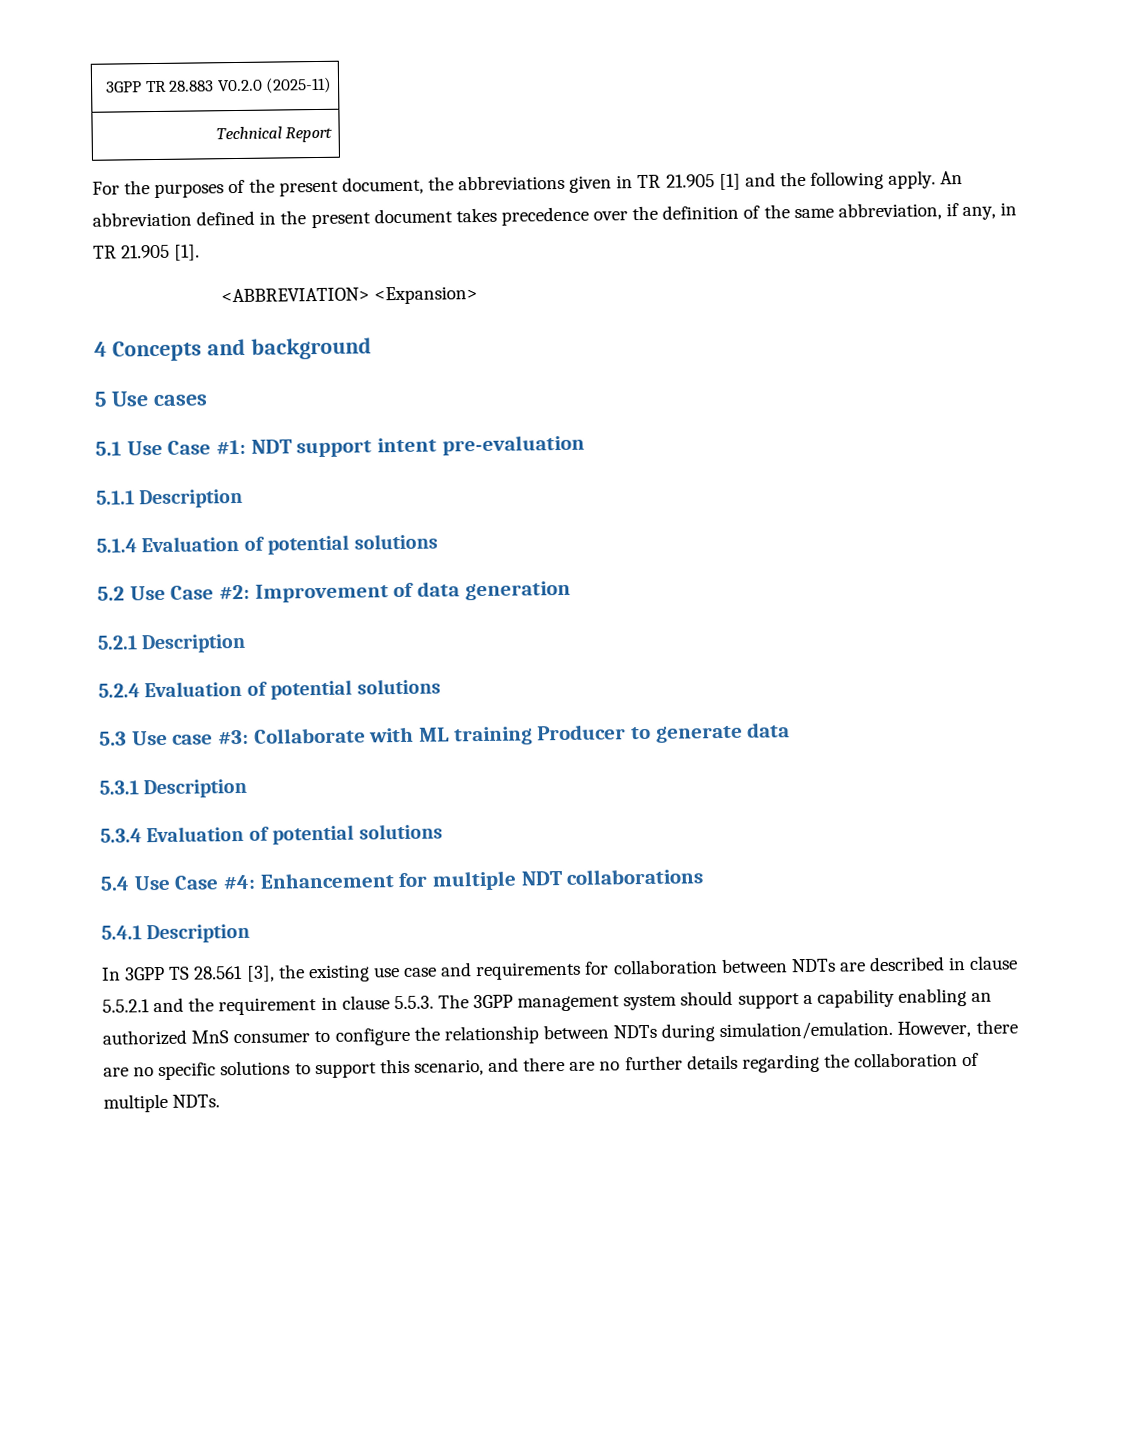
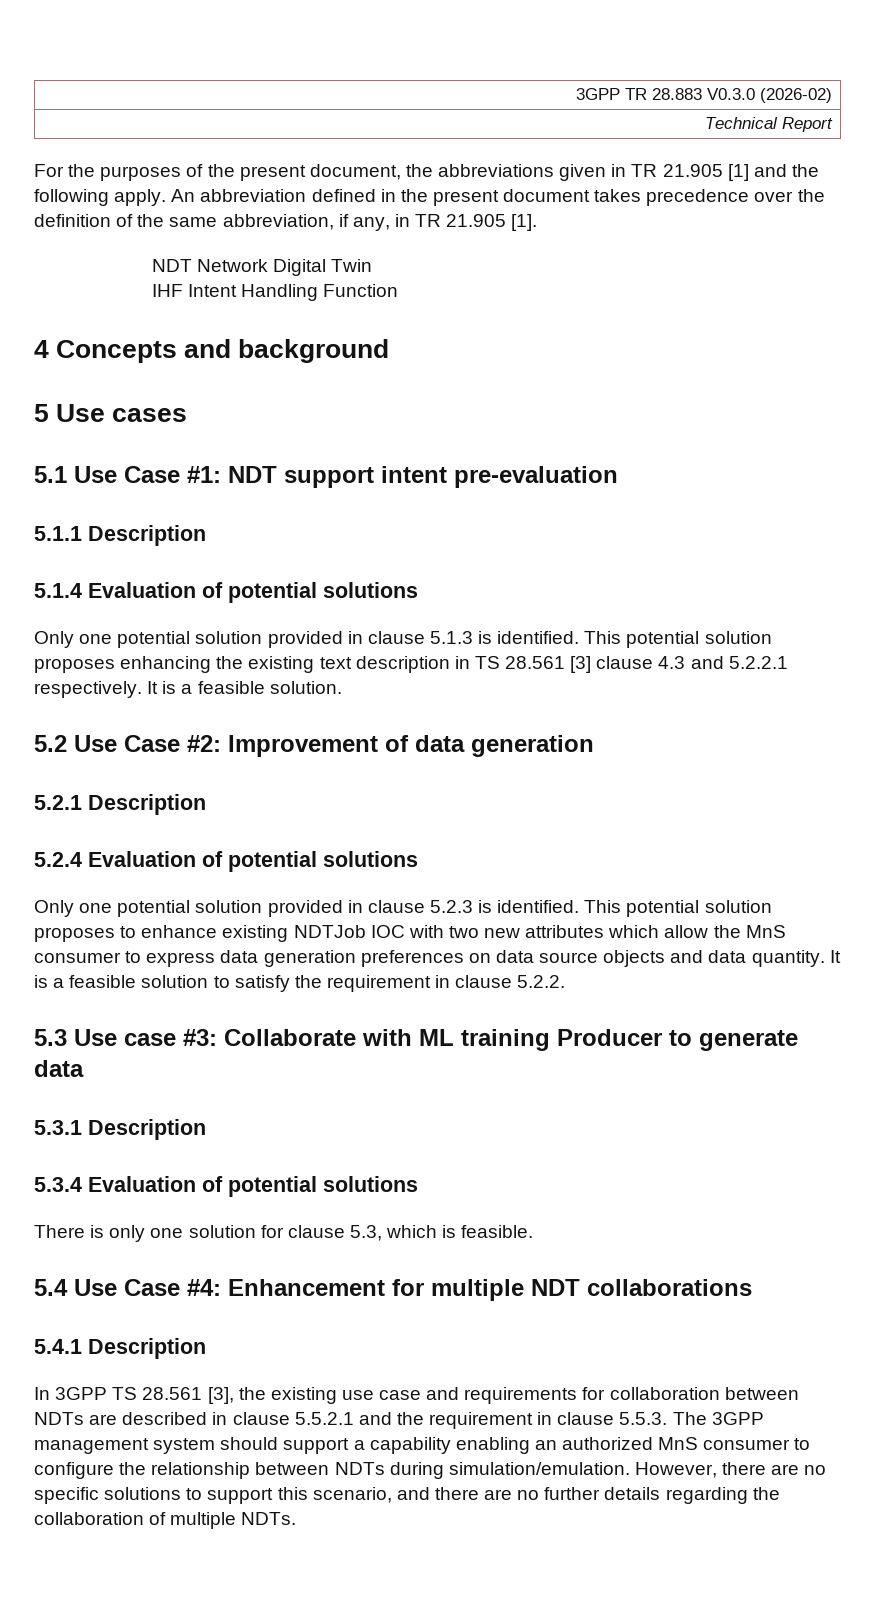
- 3GPP TR 28.883 V0.2.0 (2025-11)
+ 3GPP TR 28.883 V0.3.0 (2026-02)
- <ABBREVIATION> <Expansion>
+ NDT Network Digital Twin
+ IHF Intent Handling Function
+ Only one potential solution provided in clause 5.1.3 is identified. This potential solution proposes enhancing the existing text description in TS 28.561 [3] clause 4.3 and 5.2.2.1 respectively. It is a feasible solution.
+ Only one potential solution provided in clause 5.2.3 is identified. This potential solution proposes to enhance existing NDTJob IOC with two new attributes which allow the MnS consumer to express data generation preferences on data source objects and data quantity. It is a feasible solution to satisfy the requirement in clause 5.2.2.
+ There is only one solution for clause 5.3, which is feasible.

